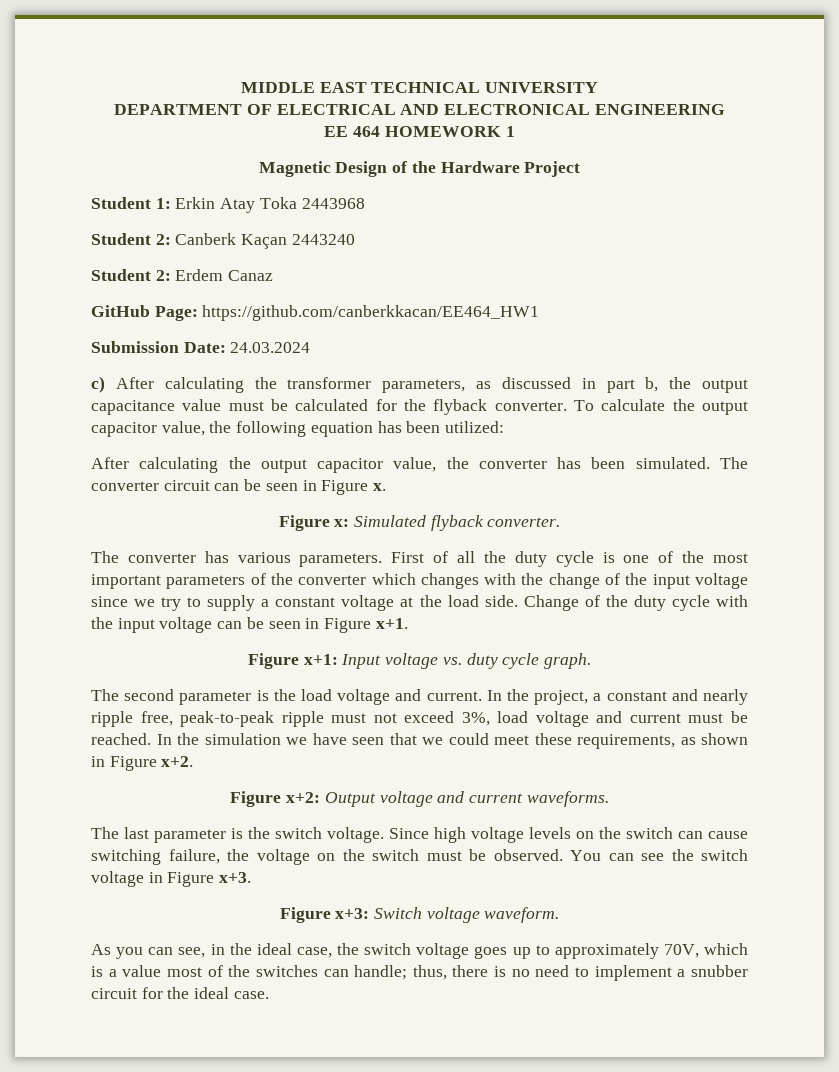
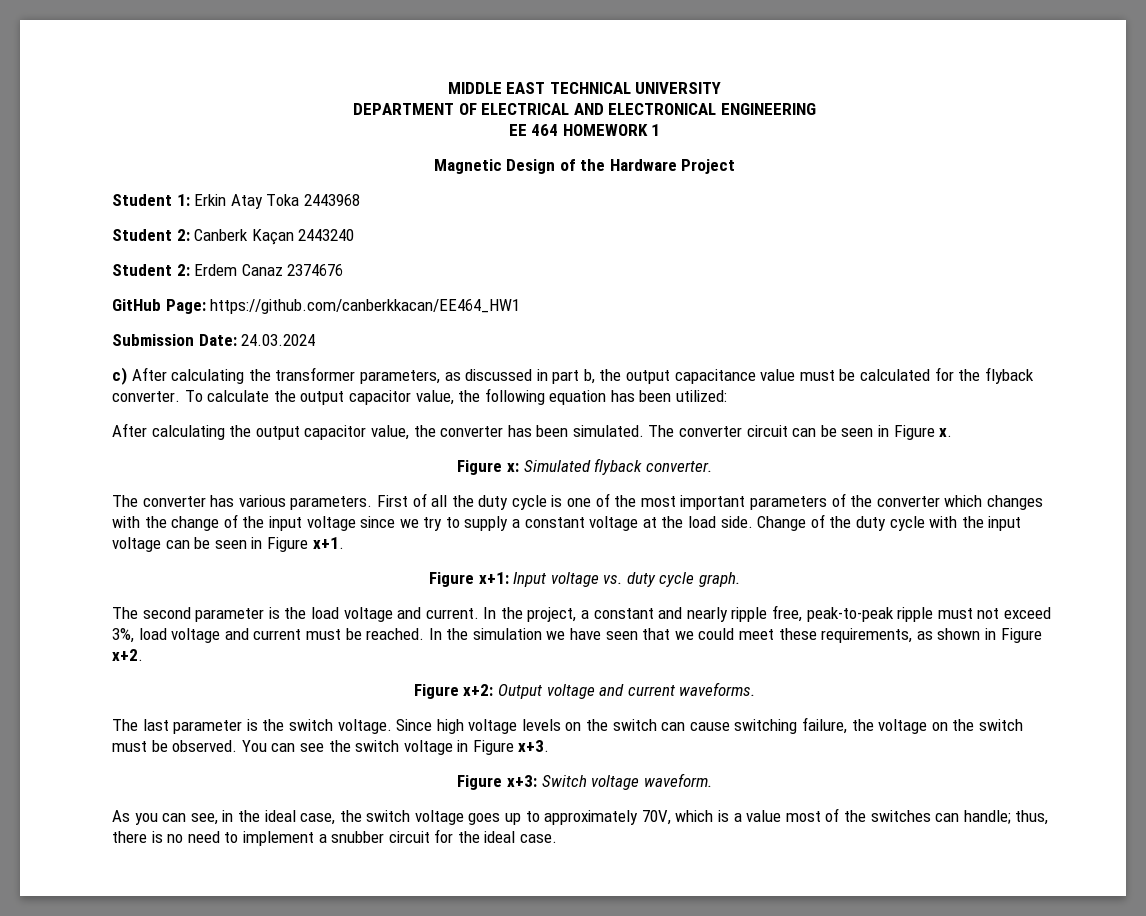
- Student 2: Erdem Canaz
+ Student 2: Erdem Canaz 2374676

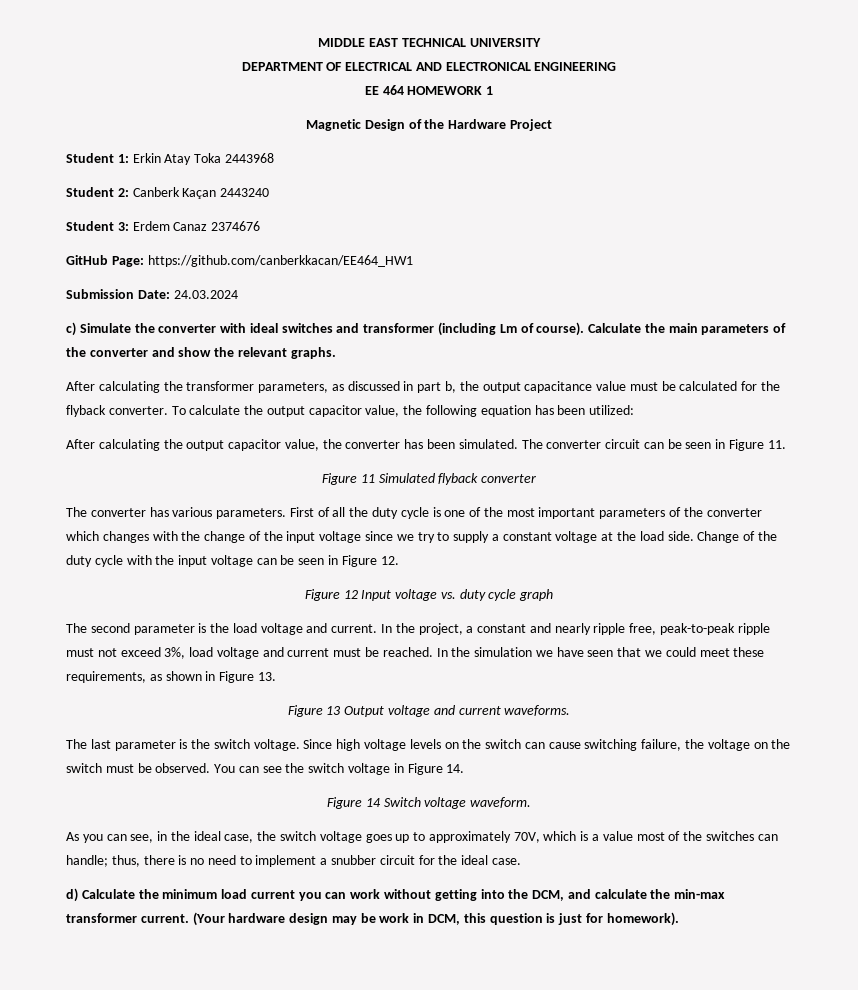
- Student 2: Erdem Canaz 2374676
+ Student 3: Erdem Canaz 2374676
- c) After calculating the transformer parameters, as discussed in part b, the output capacitance value must be calculated for the flyback converter.
+ c) Simulate the converter with ideal switches and transformer (including Lm of course). Calculate the main parameters of the converter and show the relevant graphs.
+ After calculating the transformer parameters, as discussed in part b, the output capacitance value must be calculated for the flyback converter.
- The converter circuit can be seen in Figure x.
- Figure x: Simulated flyback converter.
+ The converter circuit can be seen in Figure 11.
+ Figure 11 Simulated flyback converter
- Change of the duty cycle with the input voltage can be seen in Figure x+1.
- Figure x+1: Input voltage vs. duty cycle graph.
+ Change of the duty cycle with the input voltage can be seen in Figure 12.
+ Figure 12 Input voltage vs. duty cycle graph
- In the simulation we have seen that we could meet these requirements, as shown in Figure x+2.
- Figure x+2: Output voltage and current waveforms.
+ In the simulation we have seen that we could meet these requirements, as shown in Figure 13.
+ Figure 13 Output voltage and current waveforms.
- You can see the switch voltage in Figure x+3.
- Figure x+3: Switch voltage waveform.
+ You can see the switch voltage in Figure 14.
+ Figure 14 Switch voltage waveform.
+ d) Calculate the minimum load current you can work without getting into the DCM, and calculate the min-max transformer current. (Your hardware design may be work in DCM, this question is just for homework).

